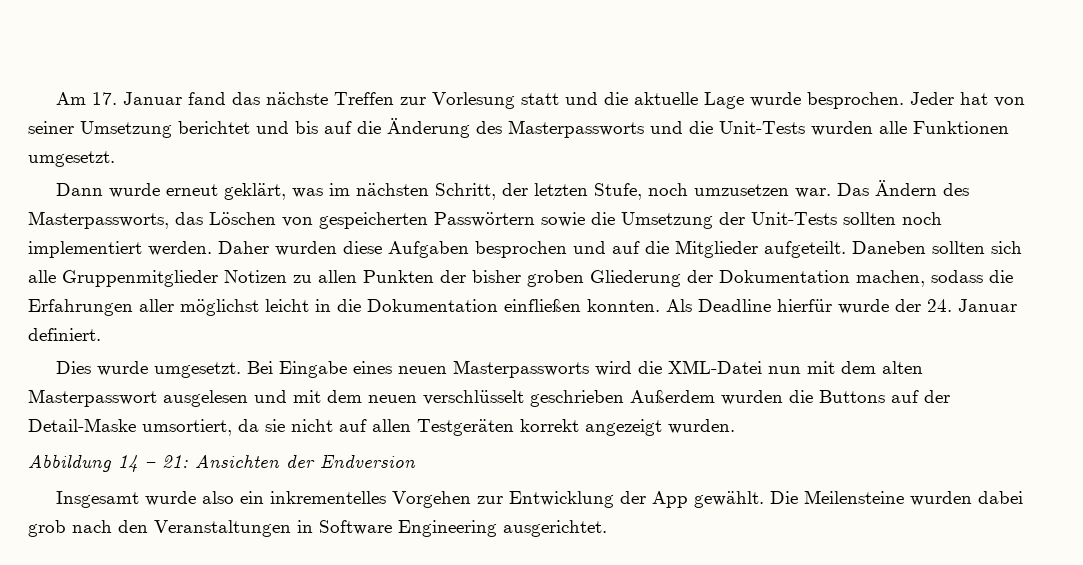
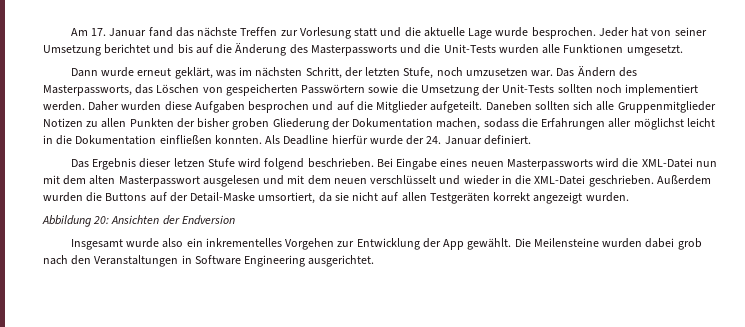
- Dies wurde umgesetzt.
+ Das Ergebnis dieser letzen Stufe wird folgend beschrieben.
- Bei Eingabe eines neuen Masterpassworts wird die XML-Datei nun mit dem alten Masterpasswort ausgelesen und mit dem neuen verschlüsselt geschrieben Außerdem wurden die Buttons auf der Detail-Maske umsortiert, da sie nicht auf allen Testgeräten korrekt angezeigt wurden.
+ Bei Eingabe eines neuen Masterpassworts wird die XML-Datei nun mit dem alten Masterpasswort ausgelesen und mit dem neuen verschlüsselt und wieder in die XML-Datei geschrieben. Außerdem wurden die Buttons auf der Detail-Maske umsortiert, da sie nicht auf allen Testgeräten korrekt angezeigt wurden.
- Abbildung 14 – 21: Ansichten der Endversion
+ Abbildung 20: Ansichten der Endversion

